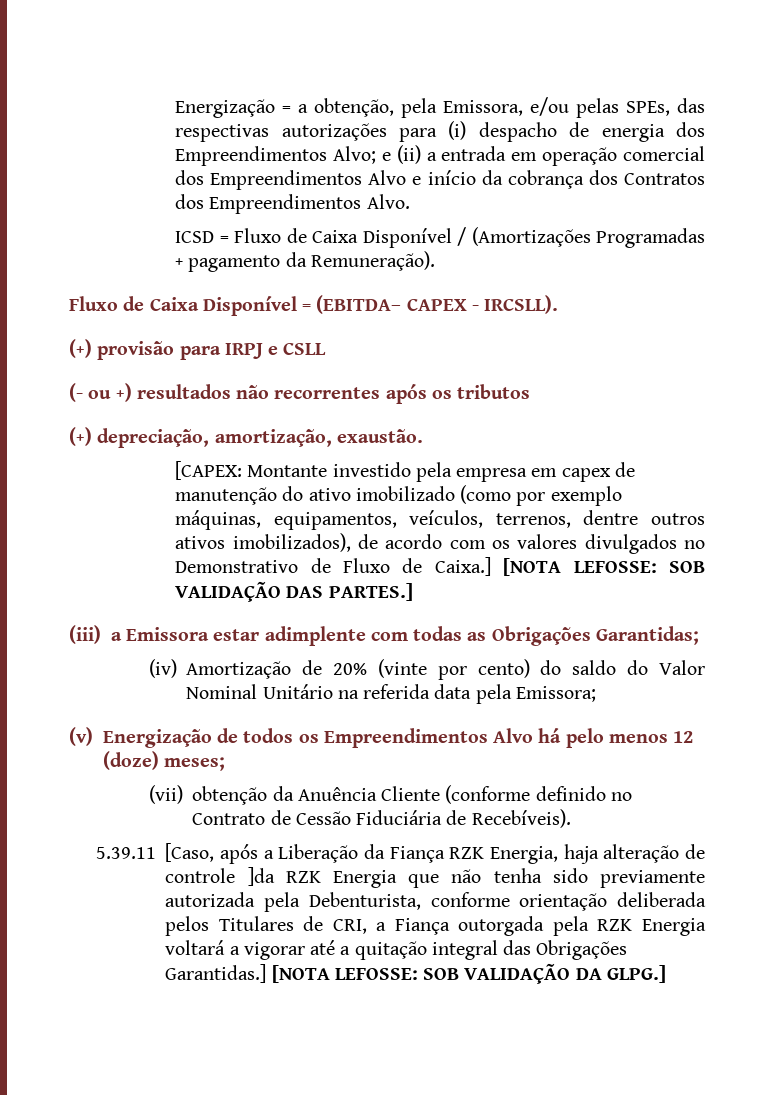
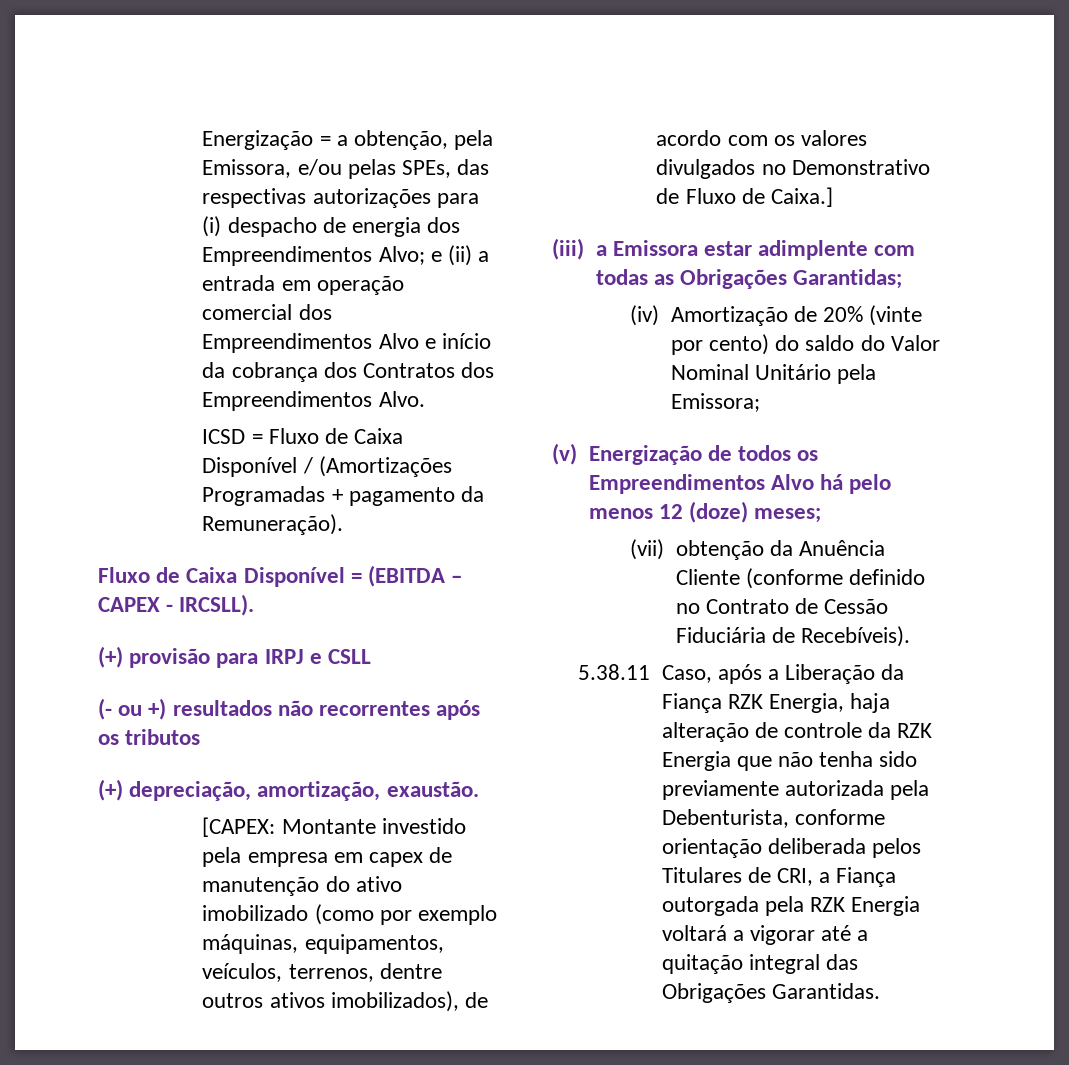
- Fluxo de Caixa Disponível = (EBITDA– CAPEX - IRCSLL).
+ Fluxo de Caixa Disponível = (EBITDA – CAPEX - IRCSLL).
- [NOTA LEFOSSE: SOB VALIDAÇÃO DAS PARTES.]
- (iv) Amortização de 20% (vinte por cento) do saldo do Valor Nominal Unitário na referida data pela Emissora;
+ (iv) Amortização de 20% (vinte por cento) do saldo do Valor Nominal Unitário pela Emissora;
- 5.39.11 [Caso, após a Liberação da Fiança RZK Energia, haja alteração de controle ]da RZK Energia que não tenha sido previamente autorizada pela Debenturista, conforme orientação deliberada pelos Titulares de CRI, a Fiança outorgada pela RZK Energia voltará a vigorar até a quitação integral das Obrigações Garantidas.] [NOTA LEFOSSE: SOB VALIDAÇÃO DA GLPG.]
+ 5.38.11 Caso, após a Liberação da Fiança RZK Energia, haja alteração de controle da RZK Energia que não tenha sido previamente autorizada pela Debenturista, conforme orientação deliberada pelos Titulares de CRI, a Fiança outorgada pela RZK Energia voltará a vigorar até a quitação integral das Obrigações Garantidas.

